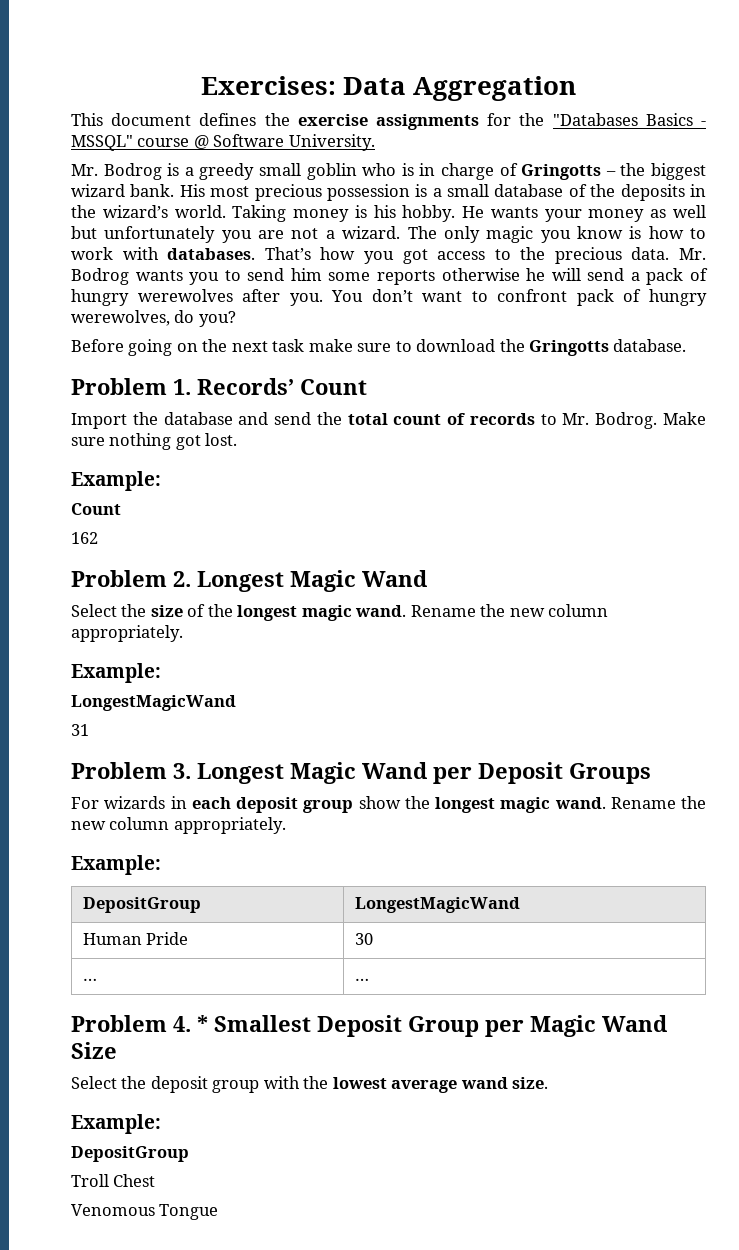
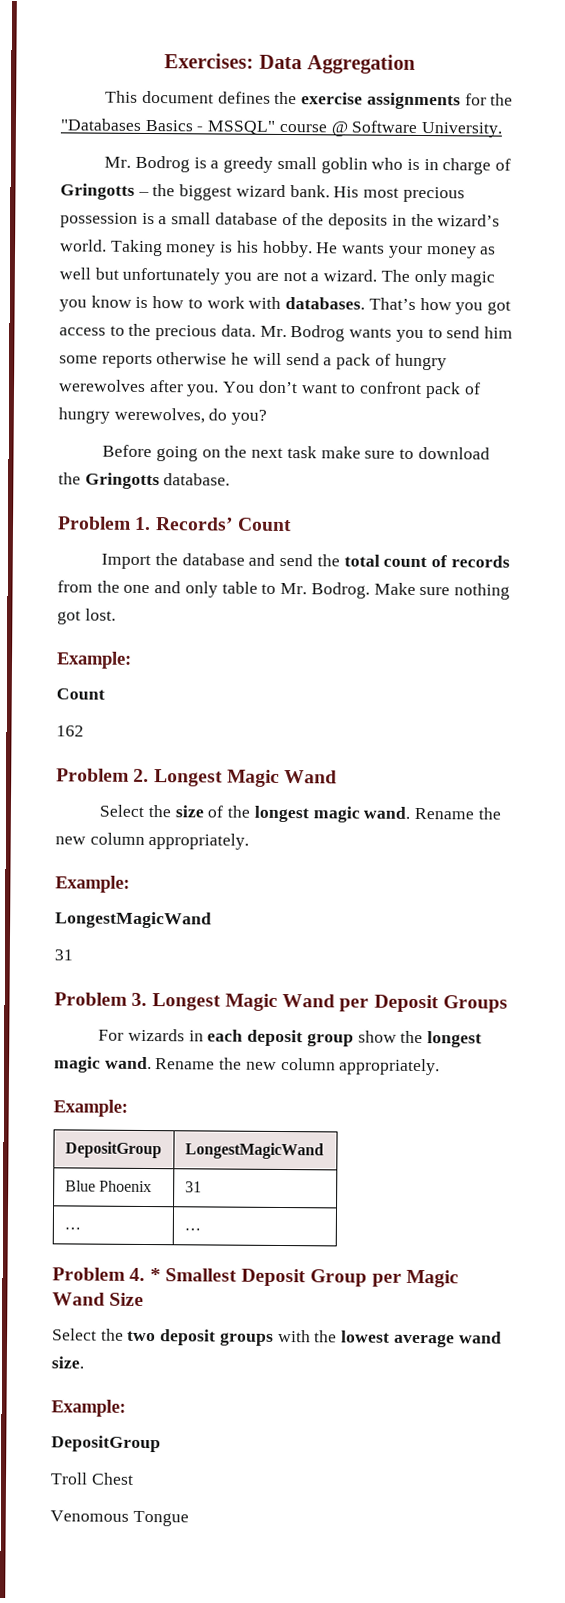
- Import the database and send the total count of records to Mr. Bodrog.
+ Import the database and send the total count of records from the one and only table to Mr. Bodrog.
- Human Pride | 30
+ Blue Phoenix | 31
- Select the deposit group with the lowest average wand size.
+ Select the two deposit groups with the lowest average wand size.

